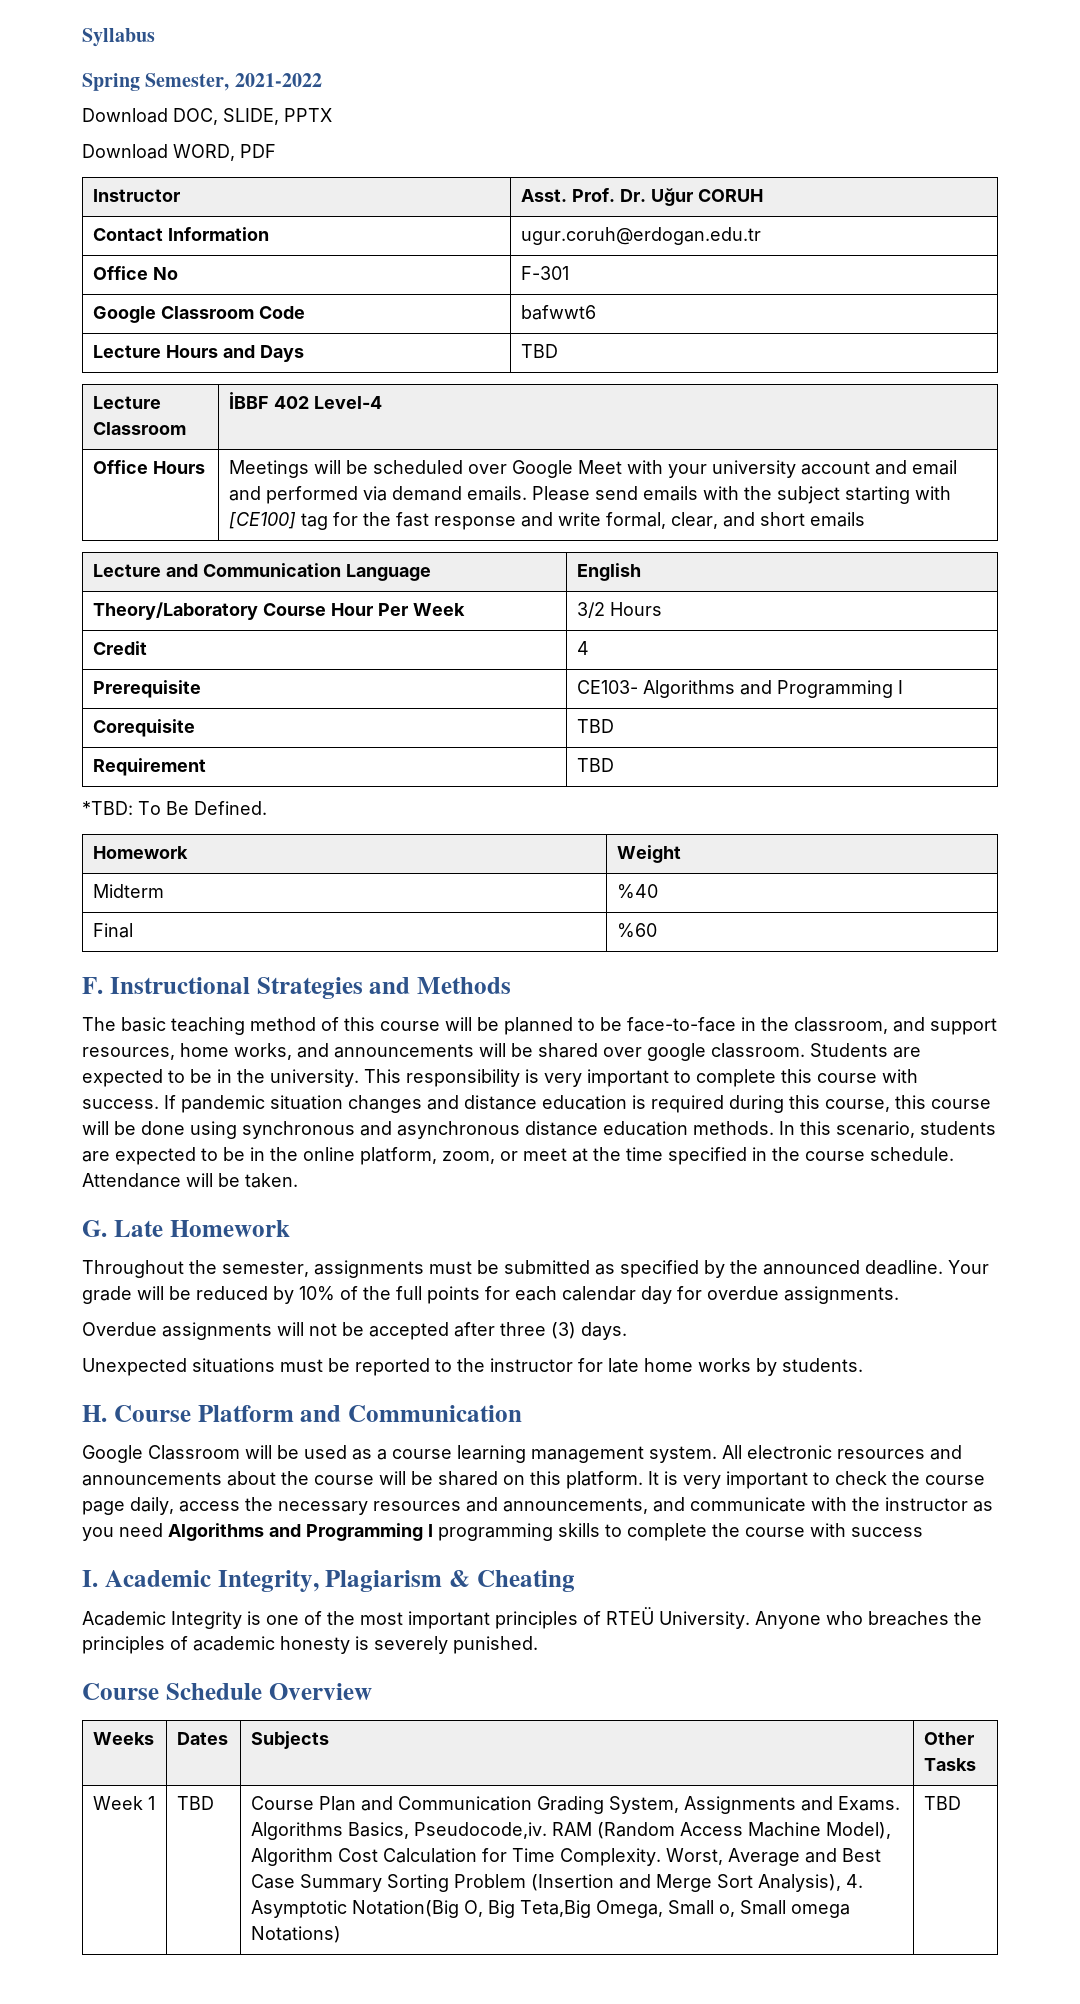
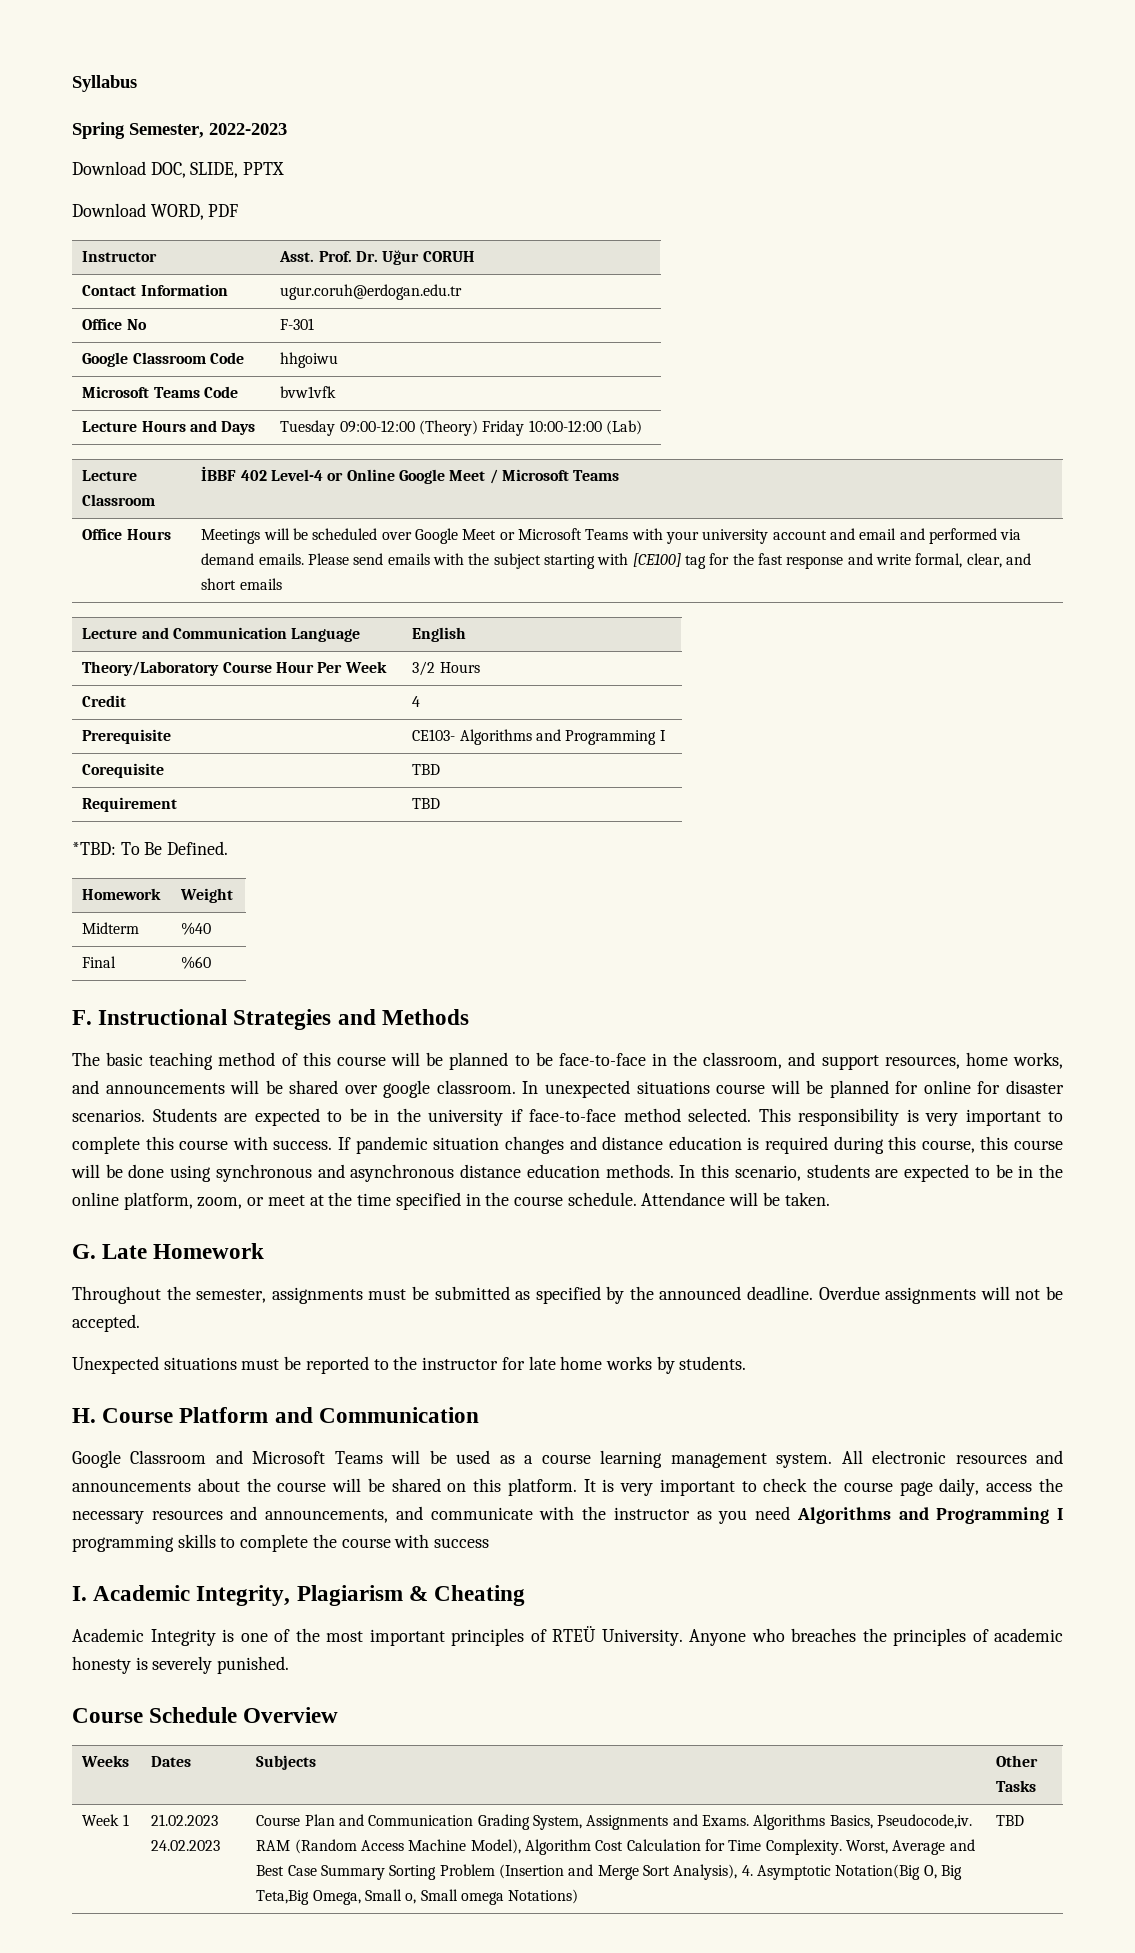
- Spring Semester, 2021-2022
+ Spring Semester, 2022-2023
- Google Classroom Code | bafwwt6
+ Google Classroom Code | hhgoiwu
+ Microsoft Teams Code | bvw1vfk
- Lecture Hours and Days | TBD
+ Lecture Hours and Days | Tuesday 09:00-12:00 (Theory) Friday 10:00-12:00 (Lab)
- Lecture Classroom | İBBF 402 Level-4
+ Lecture Classroom | İBBF 402 Level-4 or Online Google Meet / Microsoft Teams
- Meetings will be scheduled over Google Meet with your university account and email and performed via demand emails.
+ Meetings will be scheduled over Google Meet or Microsoft Teams with your university account and email and performed via demand emails.
+ In unexpected situations course will be planned for online for disaster scenarios.
- Students are expected to be in the university.
+ Students are expected to be in the university if face-to-face method selected.
- Throughout the semester, assignments must be submitted as specified by the announced deadline. Your grade will be reduced by 10% of the full points for each calendar day for overdue assignments.
- Overdue assignments will not be accepted after three (3) days.
+ Throughout the semester, assignments must be submitted as specified by the announced deadline. Overdue assignments will not be accepted.
- Google Classroom will be used as a course learning management system.
+ Google Classroom and Microsoft Teams will be used as a course learning management system.
- Week 1 | TBD
+ Week 1 | 21.02.2023 24.02.2023

